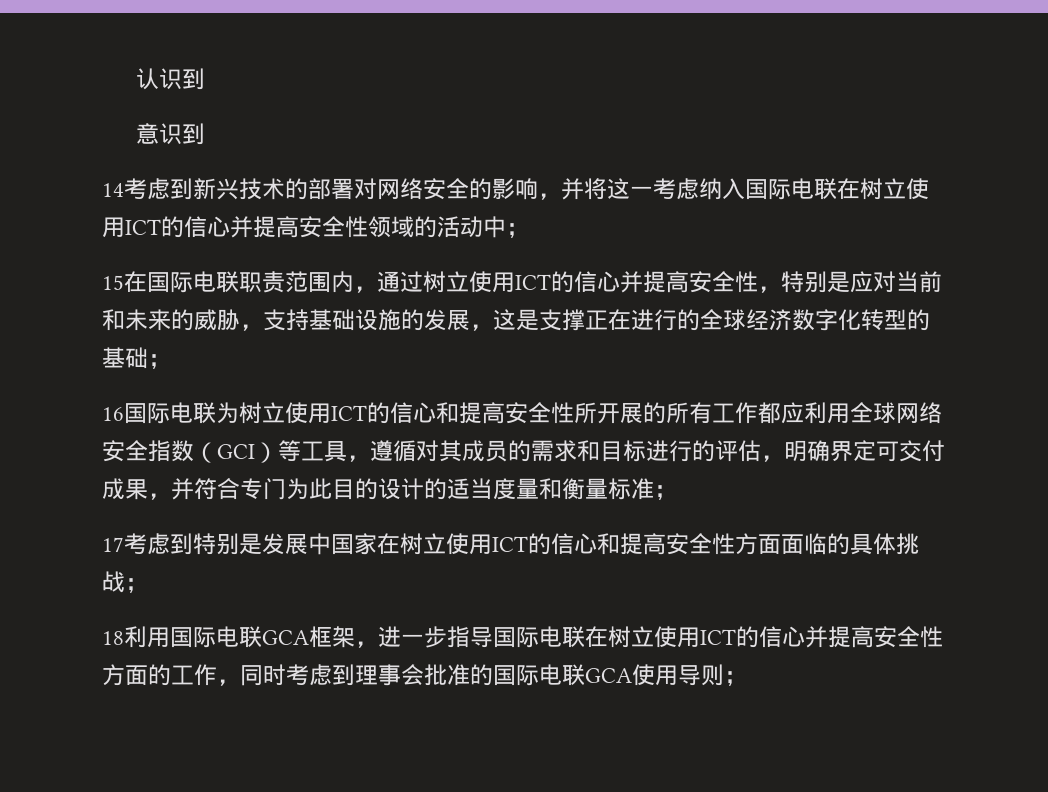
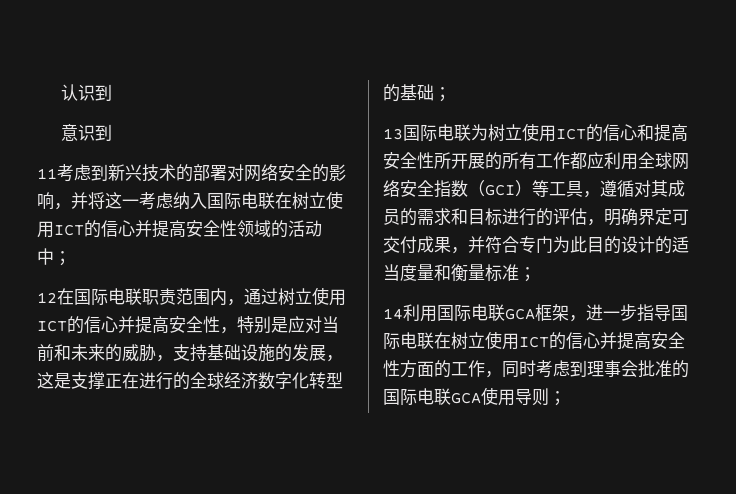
- 14考虑到新兴技术的部署对网络安全的影响，并将这一考虑纳入国际电联在树立使用ICT的信心并提高安全性领域的活动中；
+ 11考虑到新兴技术的部署对网络安全的影响，并将这一考虑纳入国际电联在树立使用ICT的信心并提高安全性领域的活动中；
- 15在国际电联职责范围内，通过树立使用ICT的信心并提高安全性，特别是应对当前和未来的威胁，支持基础设施的发展，这是支撑正在进行的全球经济数字化转型的基础；
+ 12在国际电联职责范围内，通过树立使用ICT的信心并提高安全性，特别是应对当前和未来的威胁，支持基础设施的发展，这是支撑正在进行的全球经济数字化转型的基础；
- 16国际电联为树立使用ICT的信心和提高安全性所开展的所有工作都应利用全球网络安全指数（GCI）等工具，遵循对其成员的需求和目标进行的评估，明确界定可交付成果，并符合专门为此目的设计的适当度量和衡量标准；
+ 13国际电联为树立使用ICT的信心和提高安全性所开展的所有工作都应利用全球网络安全指数（GCI）等工具，遵循对其成员的需求和目标进行的评估，明确界定可交付成果，并符合专门为此目的设计的适当度量和衡量标准；
- 17考虑到特别是发展中国家在树立使用ICT的信心和提高安全性方面面临的具体挑战；
- 18利用国际电联GCA框架，进一步指导国际电联在树立使用ICT的信心并提高安全性方面的工作，同时考虑到理事会批准的国际电联GCA使用导则；
+ 14利用国际电联GCA框架，进一步指导国际电联在树立使用ICT的信心并提高安全性方面的工作，同时考虑到理事会批准的国际电联GCA使用导则；

